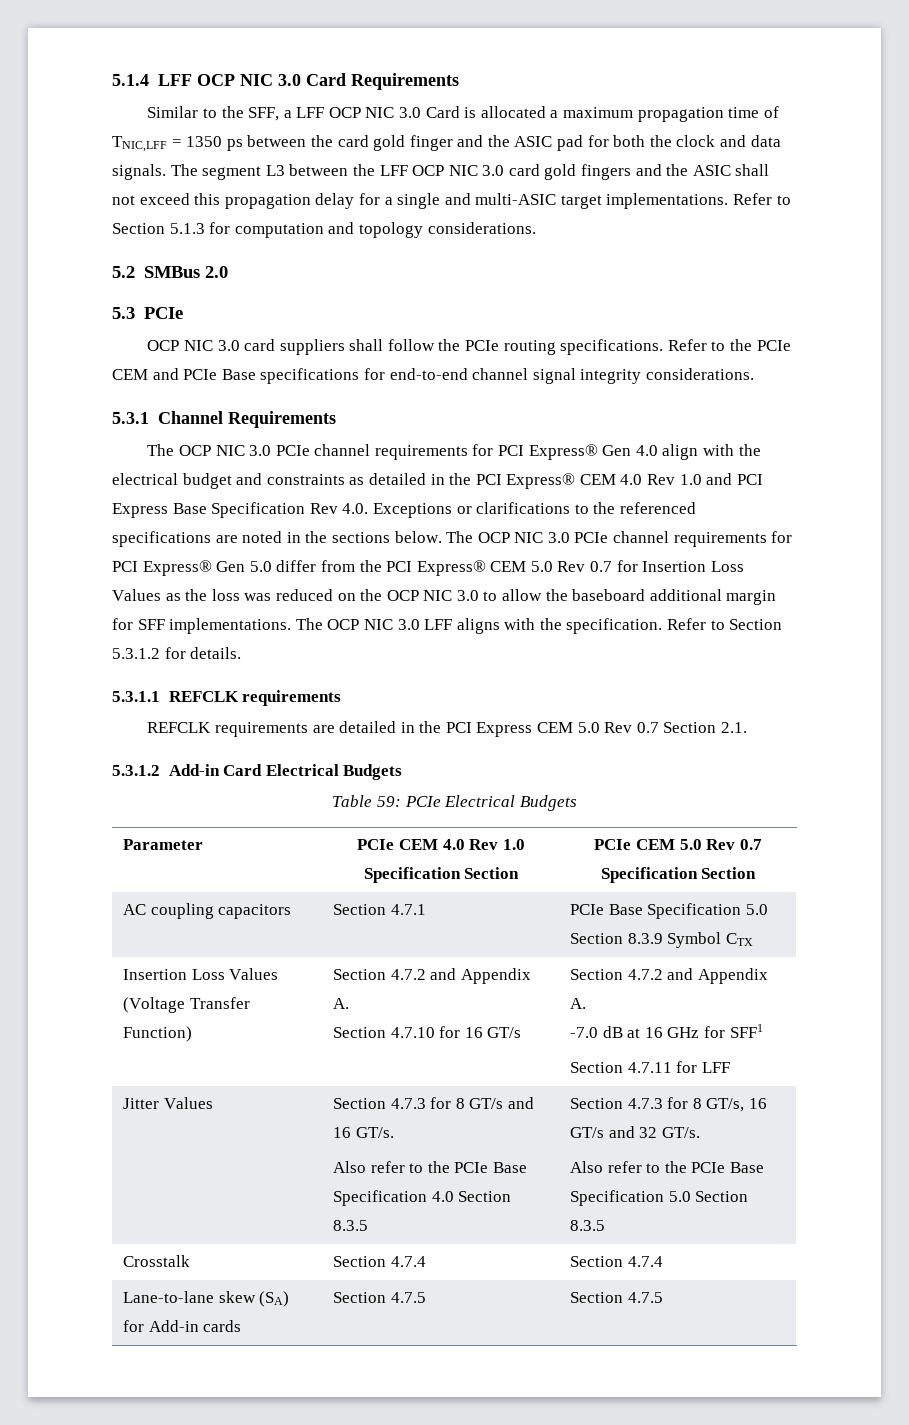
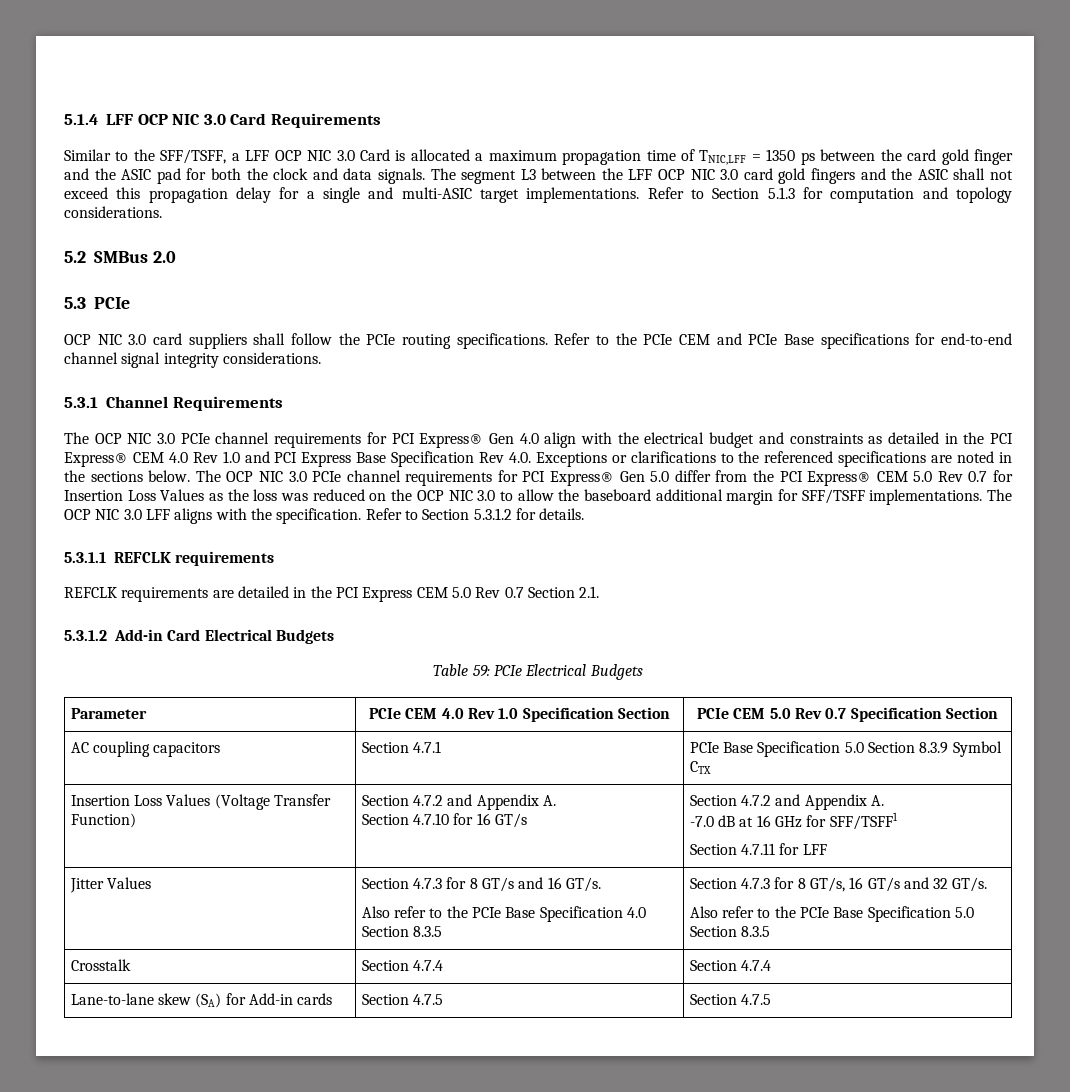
- Similar to the SFF, a LFF OCP NIC 3.0 Card is allocated a maximum propagation time of TNIC,LFF = 1350 ps between the card gold finger and the ASIC pad for both the clock and data signals.
+ Similar to the SFF/TSFF, a LFF OCP NIC 3.0 Card is allocated a maximum propagation time of TNIC,LFF = 1350 ps between the card gold finger and the ASIC pad for both the clock and data signals.
- The OCP NIC 3.0 PCIe channel requirements for PCI Express® Gen 5.0 differ from the PCI Express® CEM 5.0 Rev 0.7 for Insertion Loss Values as the loss was reduced on the OCP NIC 3.0 to allow the baseboard additional margin for SFF implementations.
+ The OCP NIC 3.0 PCIe channel requirements for PCI Express® Gen 5.0 differ from the PCI Express® CEM 5.0 Rev 0.7 for Insertion Loss Values as the loss was reduced on the OCP NIC 3.0 to allow the baseboard additional margin for SFF/TSFF implementations.
  Insertion Loss Values (Voltage Transfer Function) | Section 4.7.2 and Appendix A.
  Section 4.7.10 for 16 GT/s | Section 4.7.2 and Appendix A.
- -7.0 dB at 16 GHz for SFF1
+ -7.0 dB at 16 GHz for SFF/TSFF1

